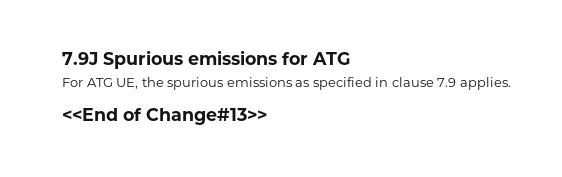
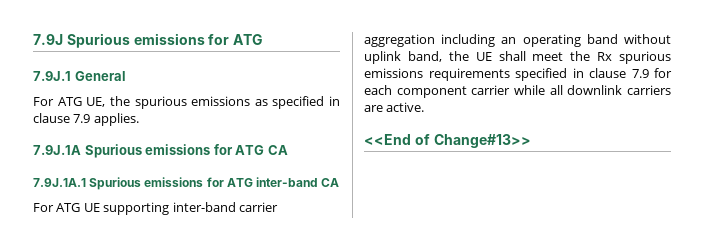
+ 7.9J.1 General
+ 7.9J.1A Spurious emissions for ATG CA
+ 7.9J.1A.1 Spurious emissions for ATG inter-band CA
+ For ATG UE supporting inter-band carrier aggregation including an operating band without uplink band, the UE shall meet the Rx spurious emissions requirements specified in clause 7.9 for each component carrier while all downlink carriers are active.

